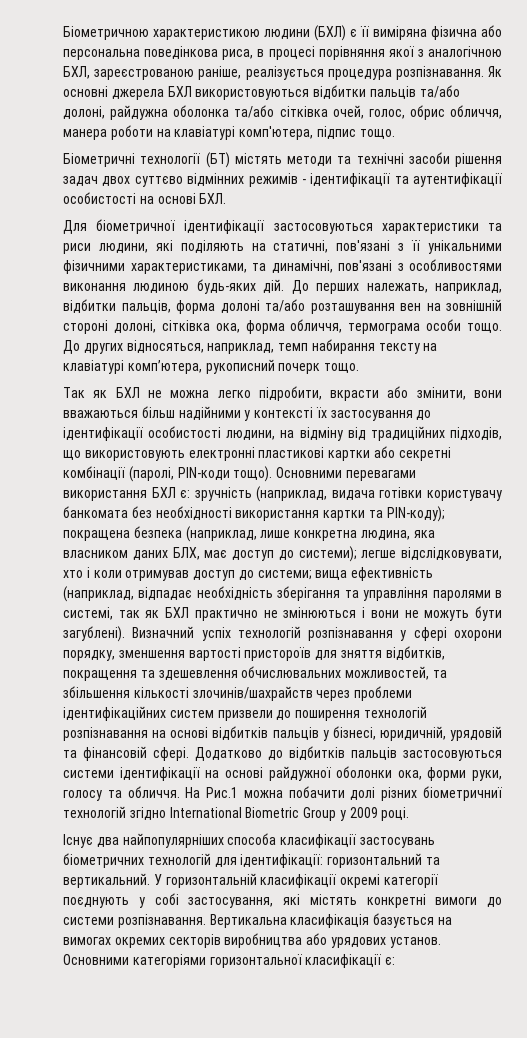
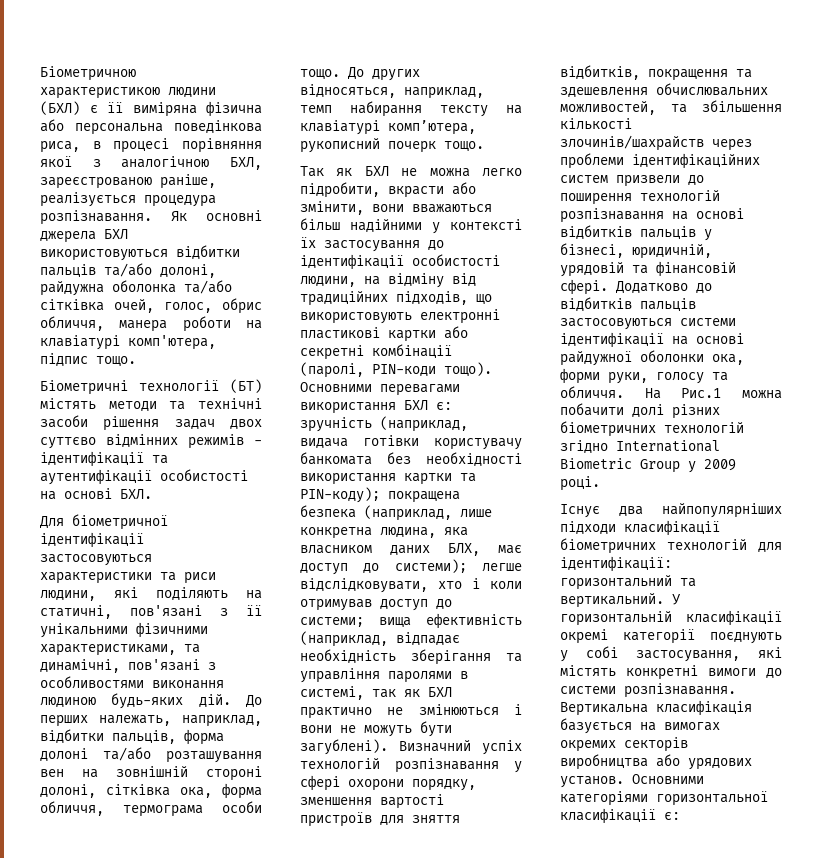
- Визначний успіх технологій розпізнавання у сфері охорони порядку, зменшення вартості пристороїв для зняття відбитків, покращення та здешевлення обчислювальних можливостей, та збільшення кількості злочинів/шахрайств через проблеми ідентифікаційних систем призвели до поширення технологій розпізнавання на основі відбитків пальців у бізнесі, юридичній, урядовій та фінансовій сфері.
+ Визначний успіх технологій розпізнавання у сфері охорони порядку, зменшення вартості пристроїв для зняття відбитків, покращення та здешевлення обчислювальних можливостей, та збільшення кількості злочинів/шахрайств через проблеми ідентифікаційних систем призвели до поширення технологій розпізнавання на основі відбитків пальців у бізнесі, юридичній, урядовій та фінансовій сфері.
- На Рис.1 можна побачити долі різних біометричниї технологій згідно International Biometric Group у 2009 році.
+ На Рис.1 можна побачити долі різних біометричних технологій згідно International Biometric Group у 2009 році.
- Існує два найпопулярніших способа класифікації застосувань біометричних технологій для ідентифікації: горизонтальний та вертикальний.
+ Існує два найпопулярніших підходи класифікації біометричних технологій для ідентифікації: горизонтальний та вертикальний.

